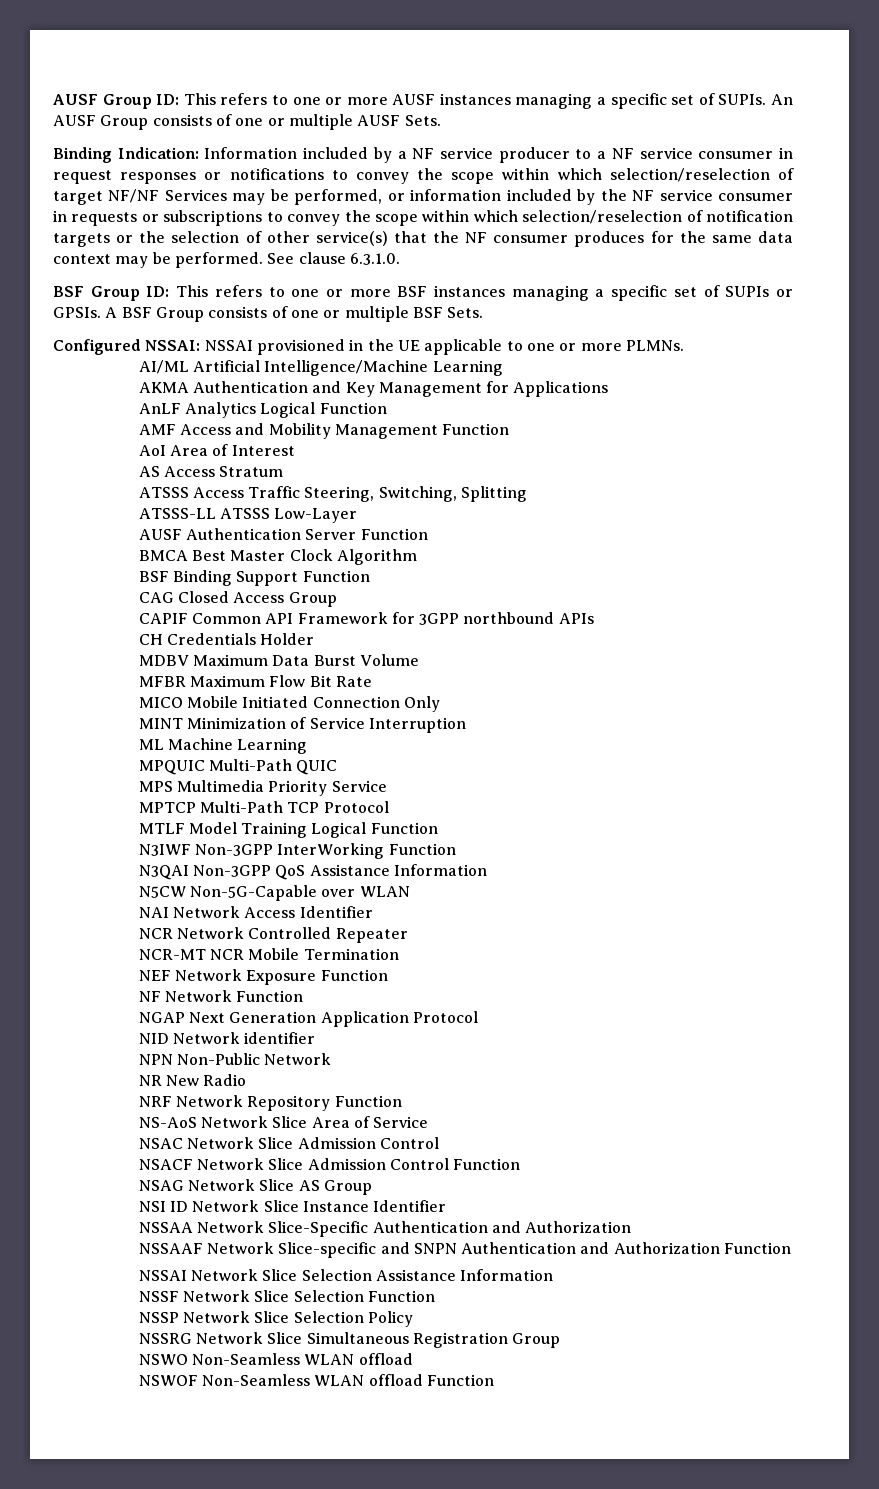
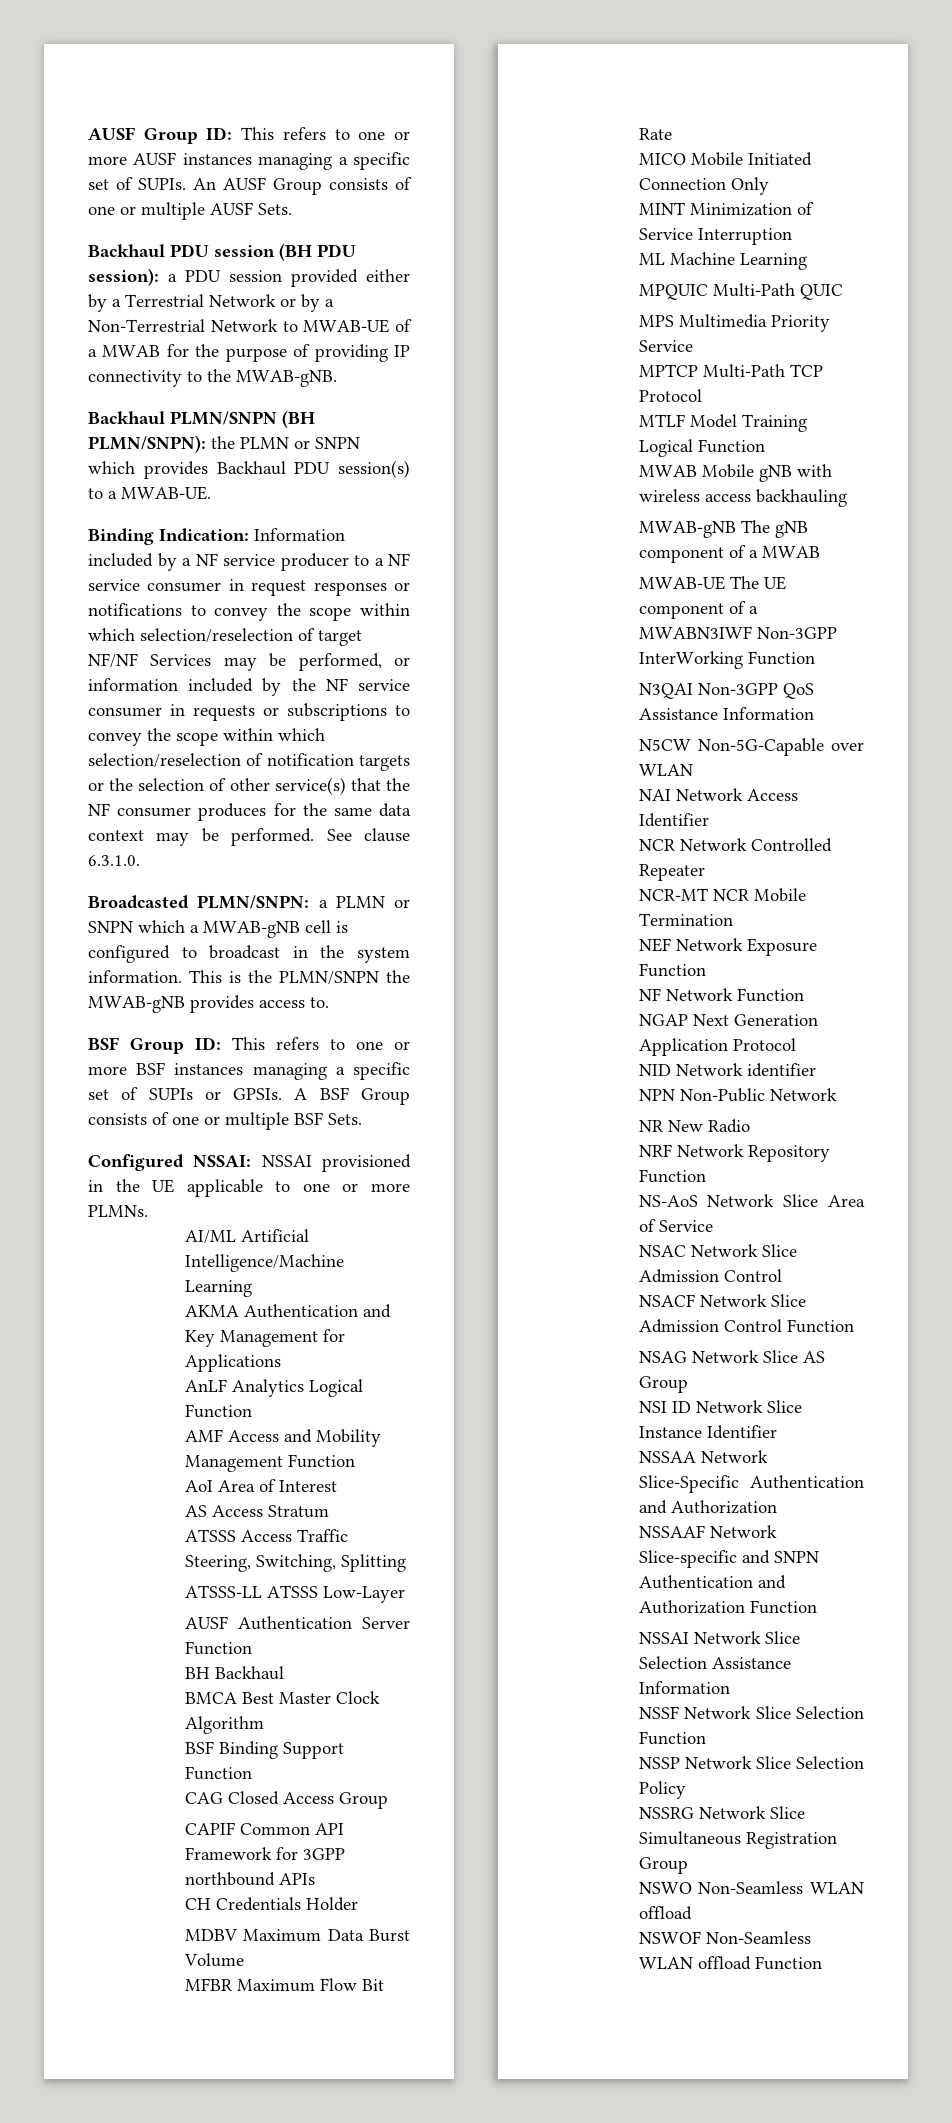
+ Backhaul PDU session (BH PDU session): a PDU session provided either by a Terrestrial Network or by a Non-Terrestrial Network to MWAB-UE of a MWAB for the purpose of providing IP connectivity to the MWAB-gNB.
+ Backhaul PLMN/SNPN (BH PLMN/SNPN): the PLMN or SNPN which provides Backhaul PDU session(s) to a MWAB-UE.
+ Broadcasted PLMN/SNPN: a PLMN or SNPN which a MWAB-gNB cell is configured to broadcast in the system information. This is the PLMN/SNPN the MWAB-gNB provides access to.
+ BH Backhaul
- N3IWF Non-3GPP InterWorking Function
+ MWAB Mobile gNB with wireless access backhauling
+ MWAB-gNB The gNB component of a MWAB
+ MWAB-UE The UE component of a MWABN3IWF Non-3GPP InterWorking Function

